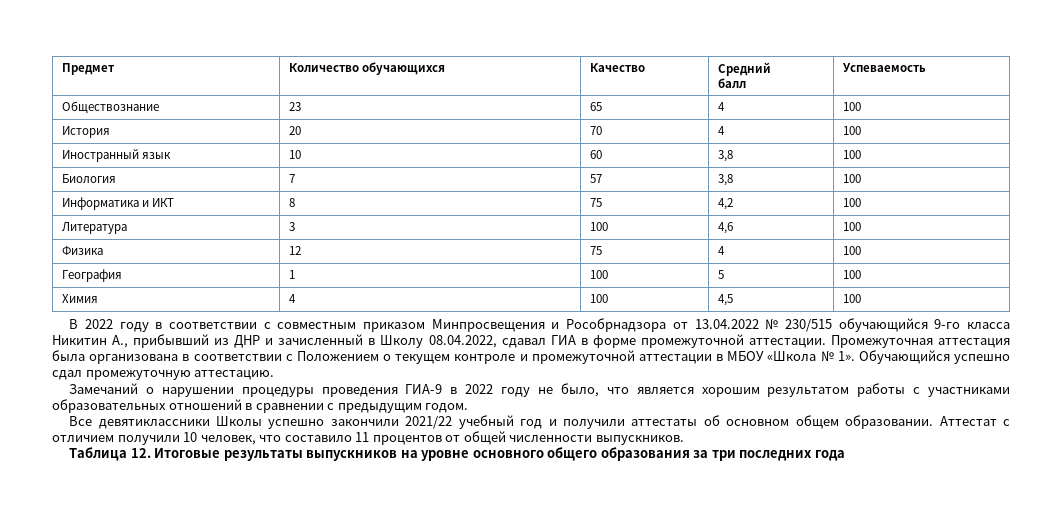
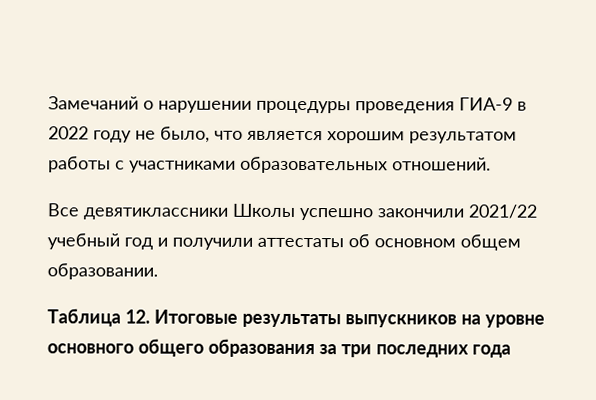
- Предмет | Количество обучающихся | Качество | Средний
- балл | Успеваемость
- Обществознание | 23 | 65 | 4 | 100
- История | 20 | 70 | 4 | 100
- Иностранный язык | 10 | 60 | 3,8 | 100
- Биология | 7 | 57 | 3,8 | 100
- Информатика и ИКТ | 8 | 75 | 4,2 | 100
- Литература | 3 | 100 | 4,6 | 100
- Физика | 12 | 75 | 4 | 100
- География | 1 | 100 | 5 | 100
- Химия | 4 | 100 | 4,5 | 100
- В 2022 году в соответствии с совместным приказом Минпросвещения и Рособрнадзора от 13.04.2022 № 230/515 обучающийся 9-го класса Никитин А., прибывший из ДНР и зачисленный в Школу 08.04.2022, сдавал ГИА в форме промежуточной аттестации. Промежуточная аттестация была организована в соответствии с Положением о текущем контроле и промежуточной аттестации в МБОУ «Школа № 1». Обучающийся успешно сдал промежуточную аттестацию.
- Замечаний о нарушении процедуры проведения ГИА-9 в 2022 году не было, что является хорошим результатом работы с участниками образовательных отношений в сравнении с предыдущим годом.
+ Замечаний о нарушении процедуры проведения ГИА-9 в 2022 году не было, что является хорошим результатом работы с участниками образовательных отношений.
- Аттестат с отличием получили 10 человек, что составило 11 процентов от общей численности выпускников.

